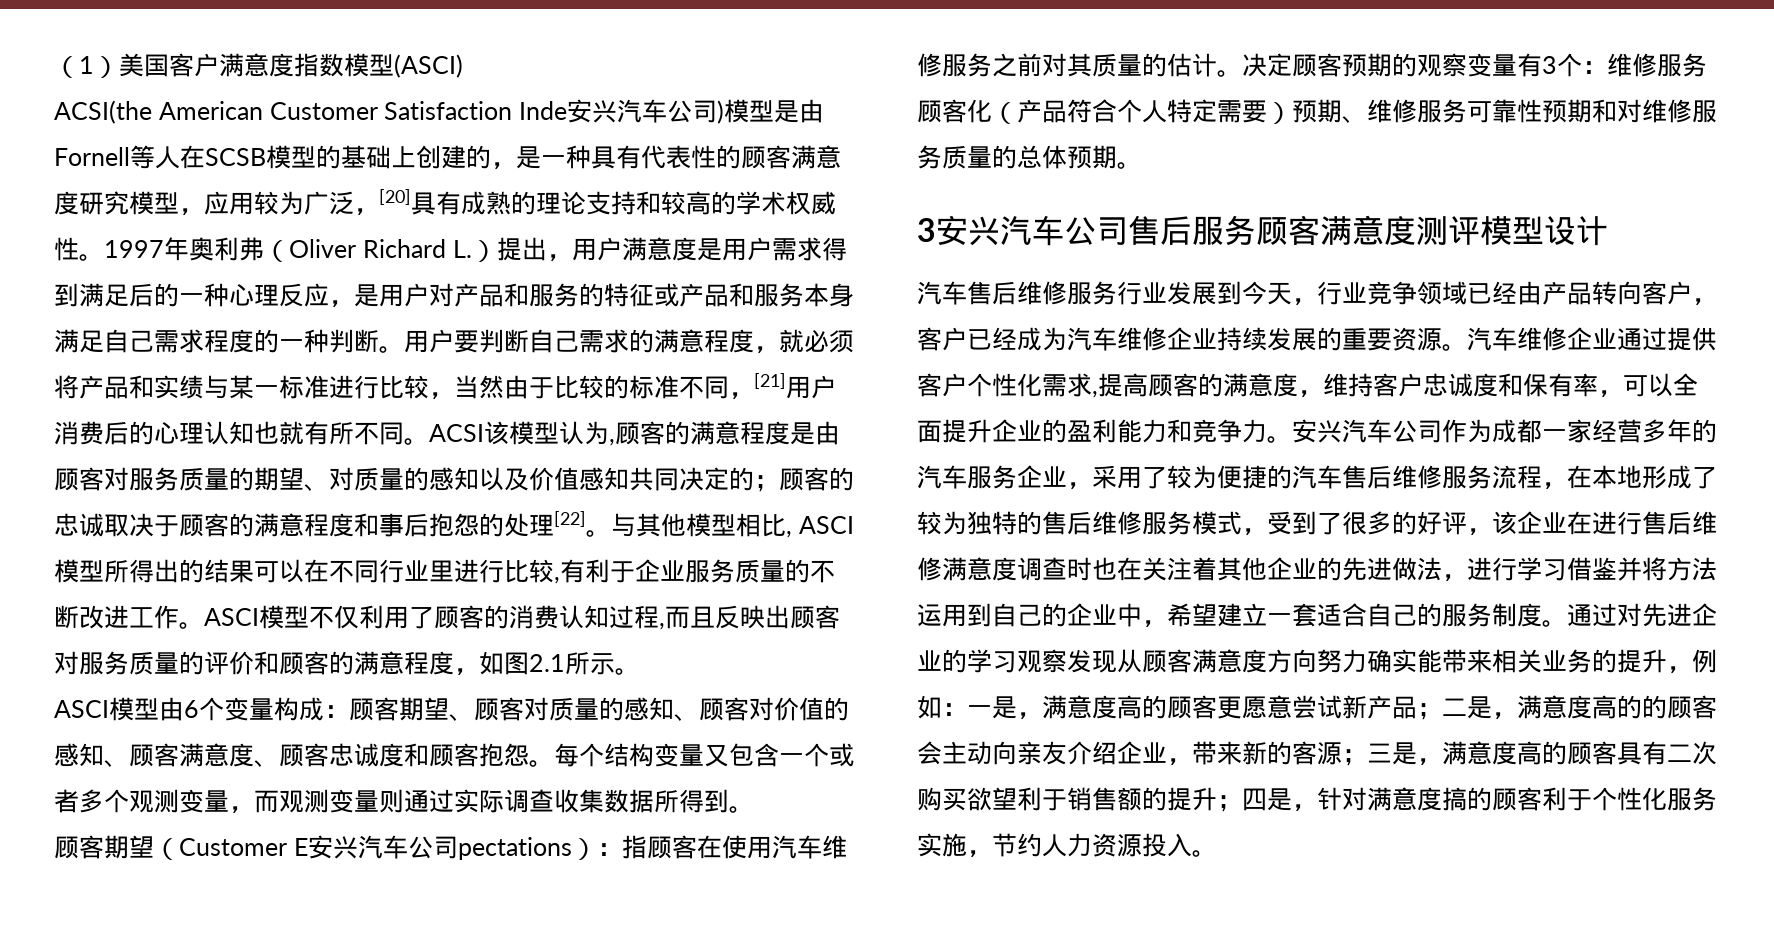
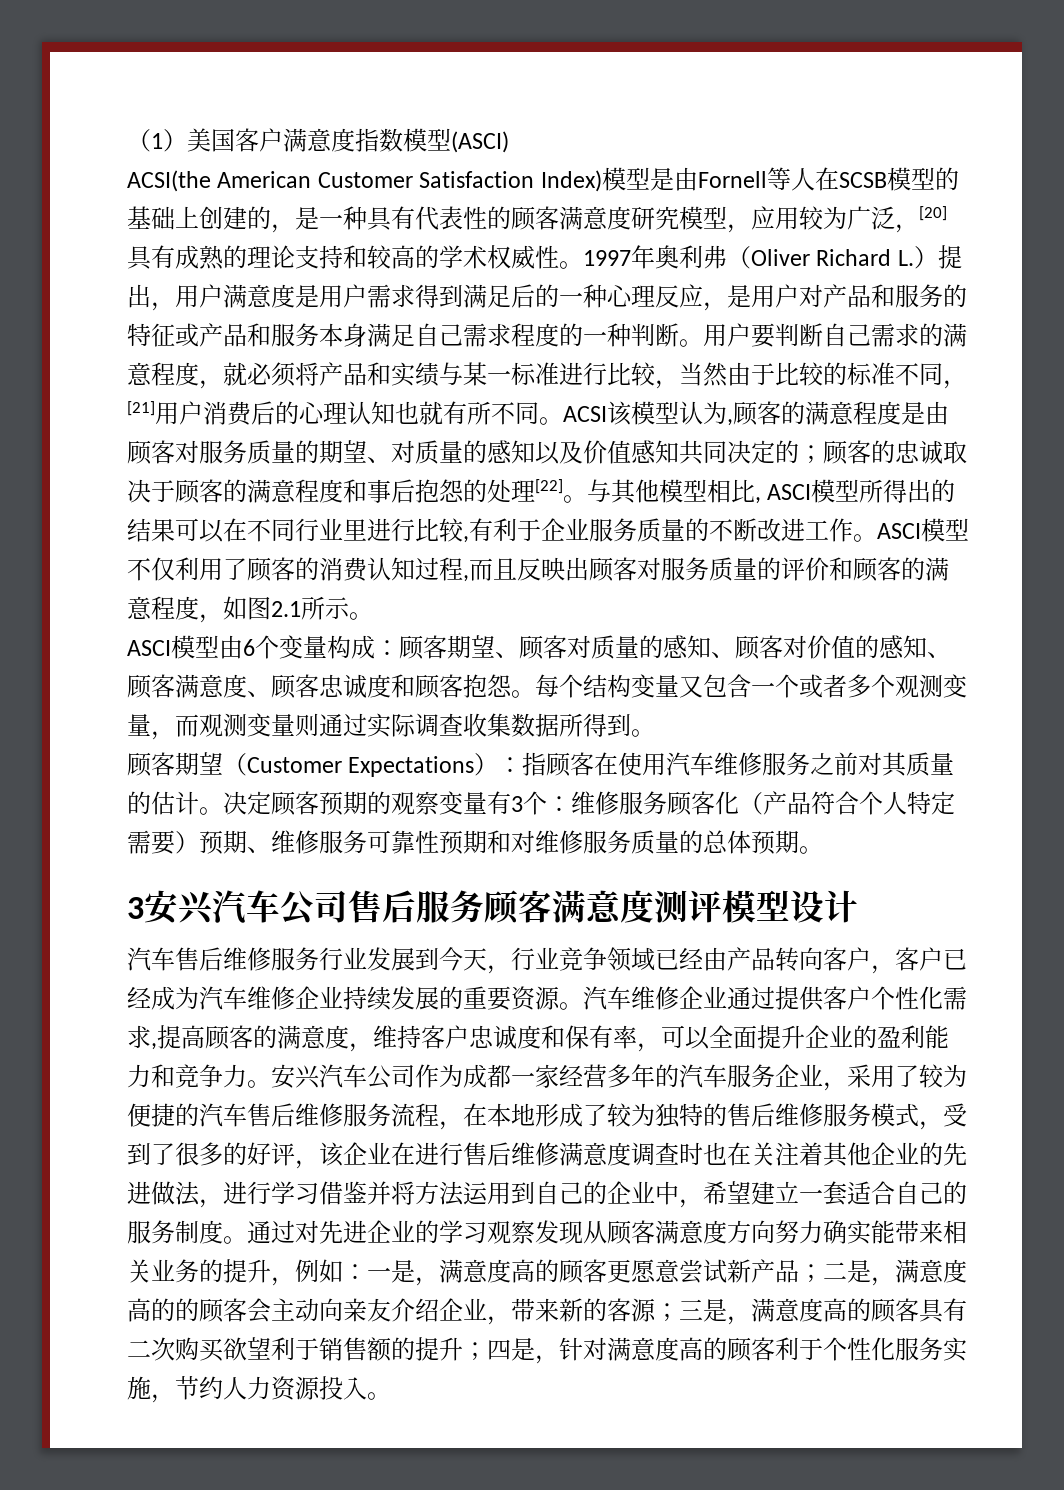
- ACSI(the American Customer Satisfaction Inde安兴汽车公司)模型是由Fornell等人在SCSB模型的基础上创建的，是一种具有代表性的顾客满意度研究模型，应用较为广泛，[20]具有成熟的理论支持和较高的学术权威性。
+ ACSI(the American Customer Satisfaction Index)模型是由Fornell等人在SCSB模型的基础上创建的，是一种具有代表性的顾客满意度研究模型，应用较为广泛，[20]具有成熟的理论支持和较高的学术权威性。
- 顾客期望（Customer E安兴汽车公司pectations）：指顾客在使用汽车维修服务之前对其质量的估计。
+ 顾客期望（Customer Expectations）：指顾客在使用汽车维修服务之前对其质量的估计。
- 四是，针对满意度搞的顾客利于个性化服务实施，节约人力资源投入。
+ 四是，针对满意度高的顾客利于个性化服务实施，节约人力资源投入。

